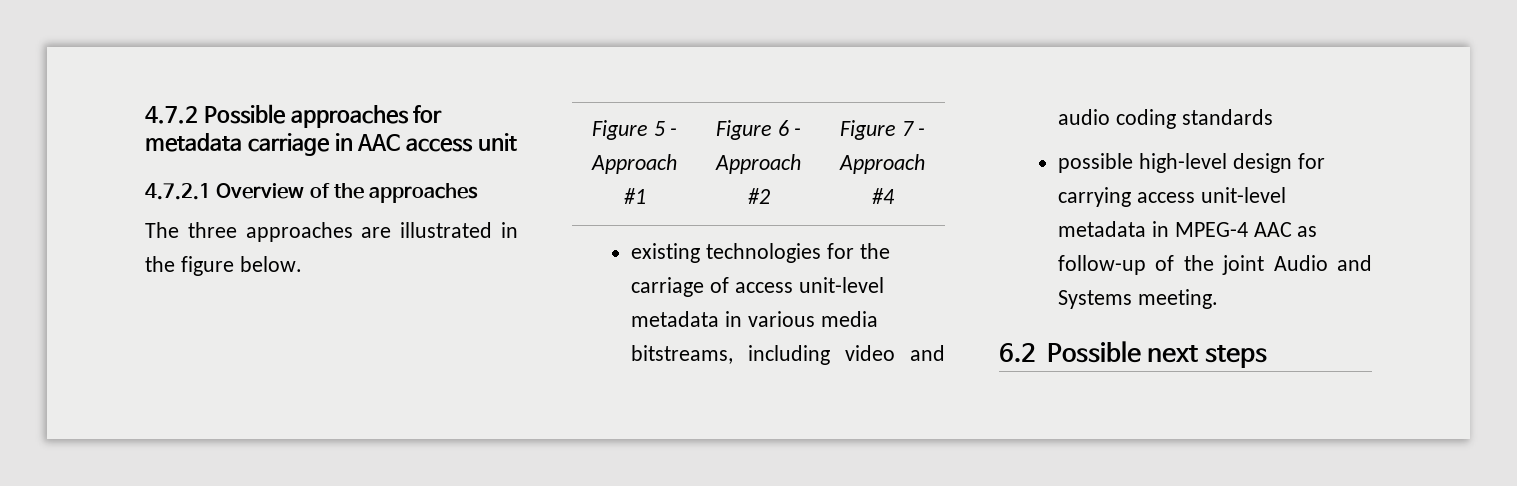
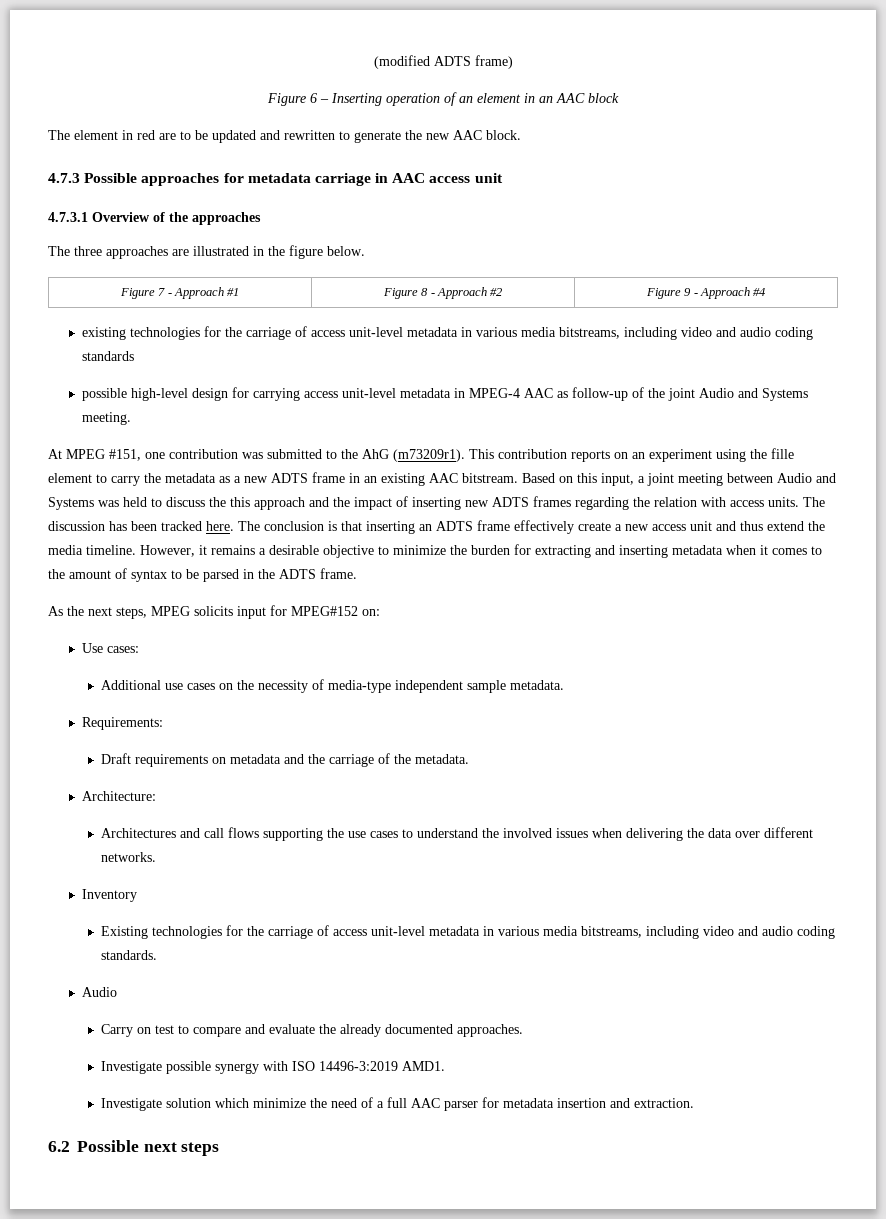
- 4.7.2 Possible approaches for metadata carriage in AAC access unit
+ (modified ADTS frame)
+ Figure 6 – Inserting operation of an element in an AAC block
+ The element in red are to be updated and rewritten to generate the new AAC block.
+ 4.7.3 Possible approaches for metadata carriage in AAC access unit
- 4.7.2.1 Overview of the approaches
+ 4.7.3.1 Overview of the approaches
- Figure 5 - Approach #1 | Figure 6 - Approach #2 | Figure 7 - Approach #4
+ Figure 7 - Approach #1 | Figure 8 - Approach #2 | Figure 9 - Approach #4
+ At MPEG #151, one contribution was submitted to the AhG (m73209r1). This contribution reports on an experiment using the fille element to carry the metadata as a new ADTS frame in an existing AAC bitstream. Based on this input, a joint meeting between Audio and Systems was held to discuss the this approach and the impact of inserting new ADTS frames regarding the relation with access units. The discussion has been tracked here. The conclusion is that inserting an ADTS frame effectively create a new access unit and thus extend the media timeline. However, it remains a desirable objective to minimize the burden for extracting and inserting metadata when it comes to the amount of syntax to be parsed in the ADTS frame.
+ As the next steps, MPEG solicits input for MPEG#152 on:
+ Use cases:
+ Additional use cases on the necessity of media-type independent sample metadata.
+ Requirements:
+ Draft requirements on metadata and the carriage of the metadata.
+ Architecture:
+ Architectures and call flows supporting the use cases to understand the involved issues when delivering the data over different networks.
+ Inventory
+ Existing technologies for the carriage of access unit-level metadata in various media bitstreams, including video and audio coding standards.
+ Audio
+ Carry on test to compare and evaluate the already documented approaches.
+ Investigate possible synergy with ISO 14496-3:2019 AMD1.
+ Investigate solution which minimize the need of a full AAC parser for metadata insertion and extraction.

